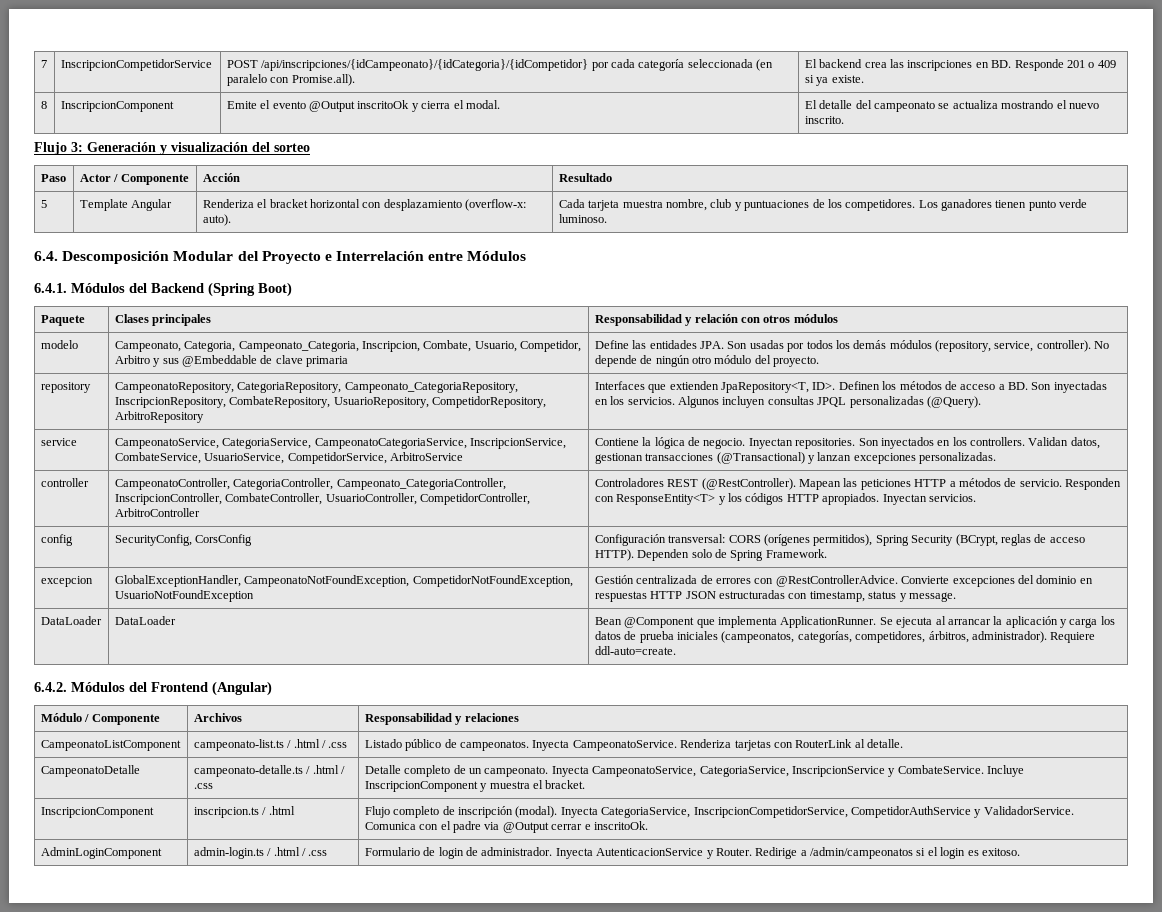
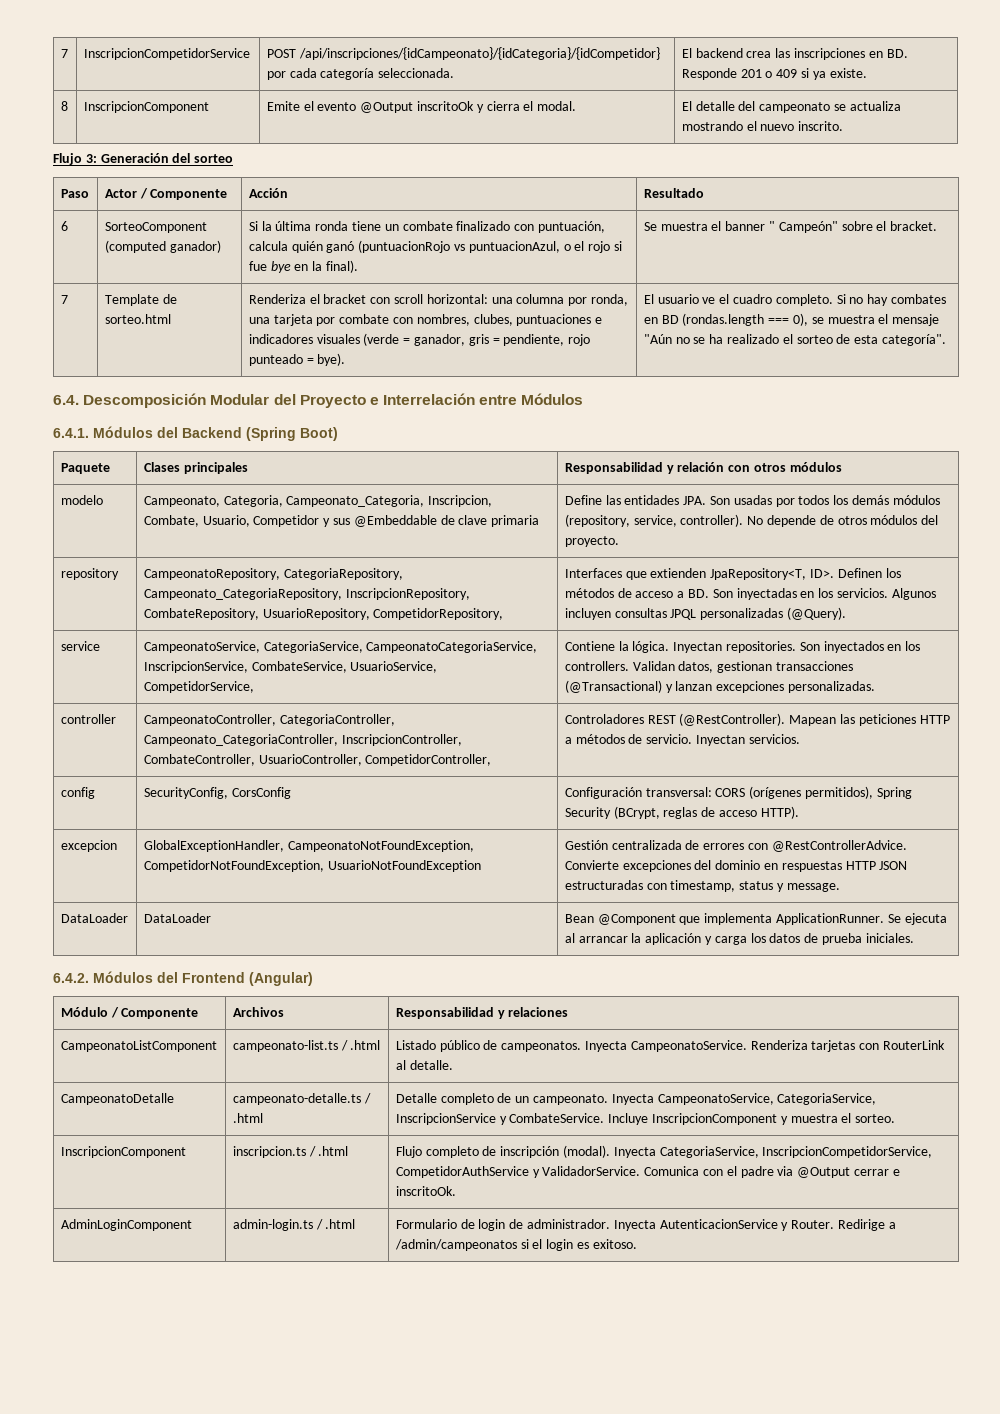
- 7 | InscripcionCompetidorService | POST /api/inscripciones/{idCampeonato}/{idCategoria}/{idCompetidor} por cada categoría seleccionada (en paralelo con Promise.all). | El backend crea las inscripciones en BD. Responde 201 o 409 si ya existe.
+ 7 | InscripcionCompetidorService | POST /api/inscripciones/{idCampeonato}/{idCategoria}/{idCompetidor} por cada categoría seleccionada. | El backend crea las inscripciones en BD. Responde 201 o 409 si ya existe.
- Flujo 3: Generación y visualización del sorteo
+ Flujo 3: Generación del sorteo
- 5 | Template Angular | Renderiza el bracket horizontal con desplazamiento (overflow-x: auto). | Cada tarjeta muestra nombre, club y puntuaciones de los competidores. Los ganadores tienen punto verde luminoso.
+ 6 | SorteoComponent (computed ganador) | Si la última ronda tiene un combate finalizado con puntuación, calcula quién ganó (puntuacionRojo vs puntuacionAzul, o el rojo si fue bye en la final). | Se muestra el banner " Campeón" sobre el bracket.
+ 7 | Template de sorteo.html | Renderiza el bracket con scroll horizontal: una columna por ronda, una tarjeta por combate con nombres, clubes, puntuaciones e indicadores visuales (verde = ganador, gris = pendiente, rojo punteado = bye). | El usuario ve el cuadro completo. Si no hay combates en BD (rondas.length === 0), se muestra el mensaje "Aún no se ha realizado el sorteo de esta categoría".
- modelo | Campeonato, Categoria, Campeonato_Categoria, Inscripcion, Combate, Usuario, Competidor, Arbitro y sus @Embeddable de clave primaria | Define las entidades JPA. Son usadas por todos los demás módulos (repository, service, controller). No depende de ningún otro módulo del proyecto.
+ modelo | Campeonato, Categoria, Campeonato_Categoria, Inscripcion, Combate, Usuario, Competidor y sus @Embeddable de clave primaria | Define las entidades JPA. Son usadas por todos los demás módulos (repository, service, controller). No depende de otros módulos del proyecto.
- repository | CampeonatoRepository, CategoriaRepository, Campeonato_CategoriaRepository, InscripcionRepository, CombateRepository, UsuarioRepository, CompetidorRepository, ArbitroRepository | Interfaces que extienden JpaRepository<T, ID>. Definen los métodos de acceso a BD. Son inyectadas en los servicios. Algunos incluyen consultas JPQL personalizadas (@Query).
+ repository | CampeonatoRepository, CategoriaRepository, Campeonato_CategoriaRepository, InscripcionRepository, CombateRepository, UsuarioRepository, CompetidorRepository, | Interfaces que extienden JpaRepository<T, ID>. Definen los métodos de acceso a BD. Son inyectadas en los servicios. Algunos incluyen consultas JPQL personalizadas (@Query).
- service | CampeonatoService, CategoriaService, CampeonatoCategoriaService, InscripcionService, CombateService, UsuarioService, CompetidorService, ArbitroService | Contiene la lógica de negocio. Inyectan repositories. Son inyectados en los controllers. Validan datos, gestionan transacciones (@Transactional) y lanzan excepciones personalizadas.
+ service | CampeonatoService, CategoriaService, CampeonatoCategoriaService, InscripcionService, CombateService, UsuarioService, CompetidorService, | Contiene la lógica. Inyectan repositories. Son inyectados en los controllers. Validan datos, gestionan transacciones (@Transactional) y lanzan excepciones personalizadas.
- controller | CampeonatoController, CategoriaController, Campeonato_CategoriaController, InscripcionController, CombateController, UsuarioController, CompetidorController, ArbitroController | Controladores REST (@RestController). Mapean las peticiones HTTP a métodos de servicio. Responden con ResponseEntity<T> y los códigos HTTP apropiados. Inyectan servicios.
+ controller | CampeonatoController, CategoriaController, Campeonato_CategoriaController, InscripcionController, CombateController, UsuarioController, CompetidorController, | Controladores REST (@RestController). Mapean las peticiones HTTP a métodos de servicio. Inyectan servicios.
- config | SecurityConfig, CorsConfig | Configuración transversal: CORS (orígenes permitidos), Spring Security (BCrypt, reglas de acceso HTTP). Dependen solo de Spring Framework.
+ config | SecurityConfig, CorsConfig | Configuración transversal: CORS (orígenes permitidos), Spring Security (BCrypt, reglas de acceso HTTP).
- DataLoader | DataLoader | Bean @Component que implementa ApplicationRunner. Se ejecuta al arrancar la aplicación y carga los datos de prueba iniciales (campeonatos, categorías, competidores, árbitros, administrador). Requiere ddl-auto=create.
+ DataLoader | DataLoader | Bean @Component que implementa ApplicationRunner. Se ejecuta al arrancar la aplicación y carga los datos de prueba iniciales.
- CampeonatoListComponent | campeonato-list.ts / .html / .css | Listado público de campeonatos. Inyecta CampeonatoService. Renderiza tarjetas con RouterLink al detalle.
+ CampeonatoListComponent | campeonato-list.ts / .html | Listado público de campeonatos. Inyecta CampeonatoService. Renderiza tarjetas con RouterLink al detalle.
- CampeonatoDetalle | campeonato-detalle.ts / .html / .css | Detalle completo de un campeonato. Inyecta CampeonatoService, CategoriaService, InscripcionService y CombateService. Incluye InscripcionComponent y muestra el bracket.
+ CampeonatoDetalle | campeonato-detalle.ts / .html | Detalle completo de un campeonato. Inyecta CampeonatoService, CategoriaService, InscripcionService y CombateService. Incluye InscripcionComponent y muestra el sorteo.
- AdminLoginComponent | admin-login.ts / .html / .css | Formulario de login de administrador. Inyecta AutenticacionService y Router. Redirige a /admin/campeonatos si el login es exitoso.
+ AdminLoginComponent | admin-login.ts / .html | Formulario de login de administrador. Inyecta AutenticacionService y Router. Redirige a /admin/campeonatos si el login es exitoso.

